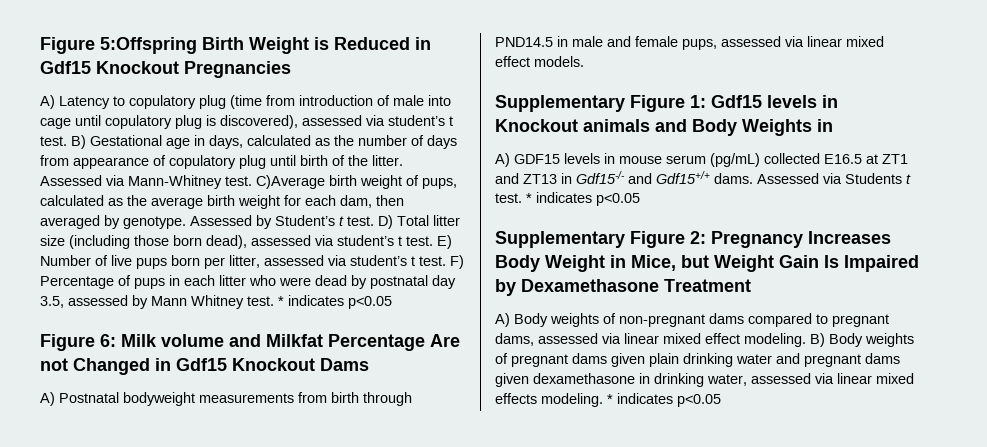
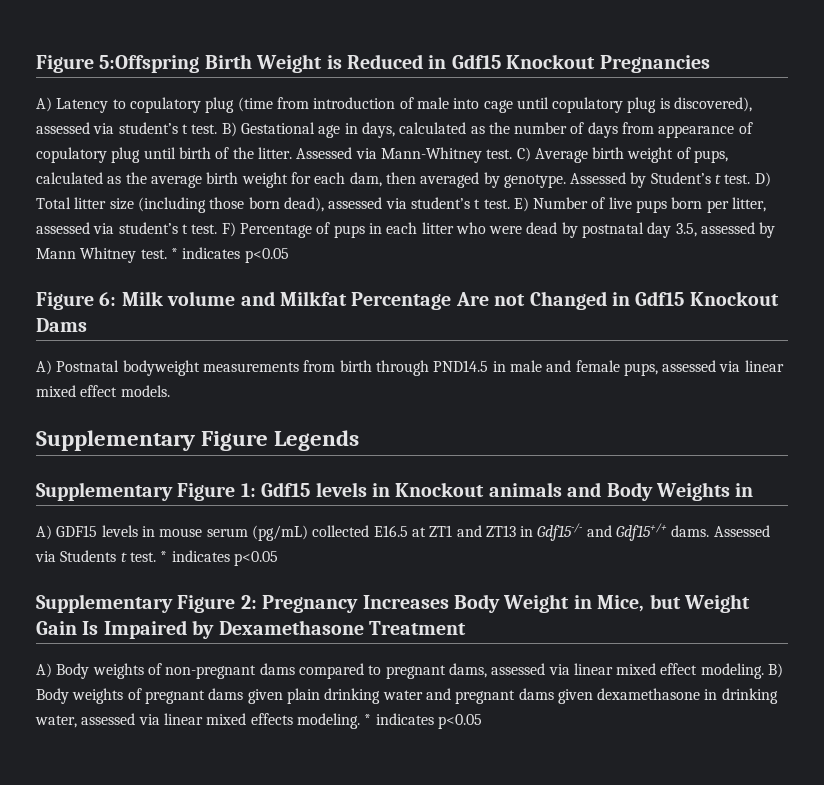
- C)Average birth weight of pups, calculated as the average birth weight for each dam, then averaged by genotype.
+ C) Average birth weight of pups, calculated as the average birth weight for each dam, then averaged by genotype.
+ Supplementary Figure Legends

